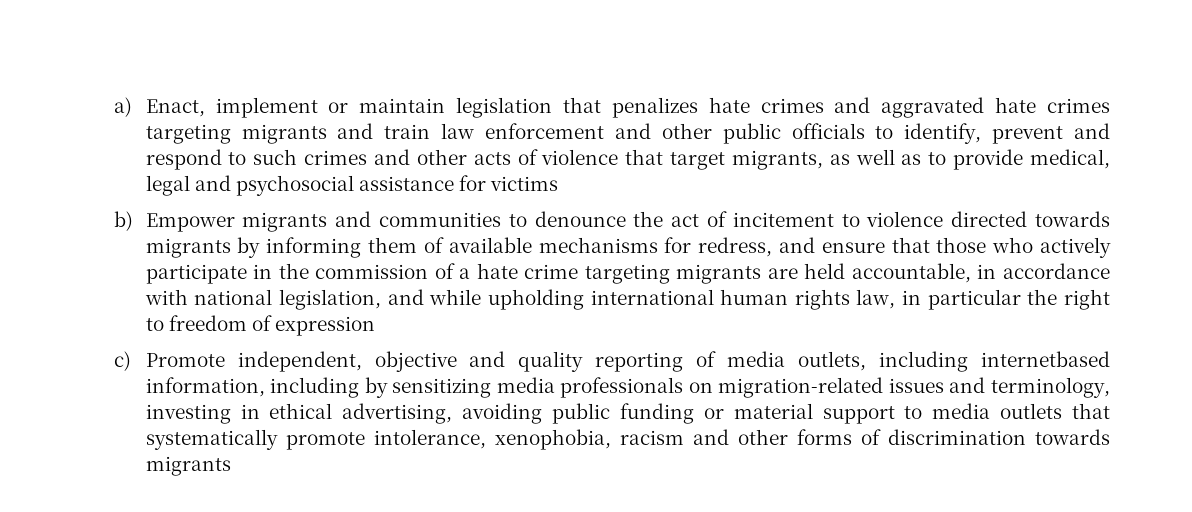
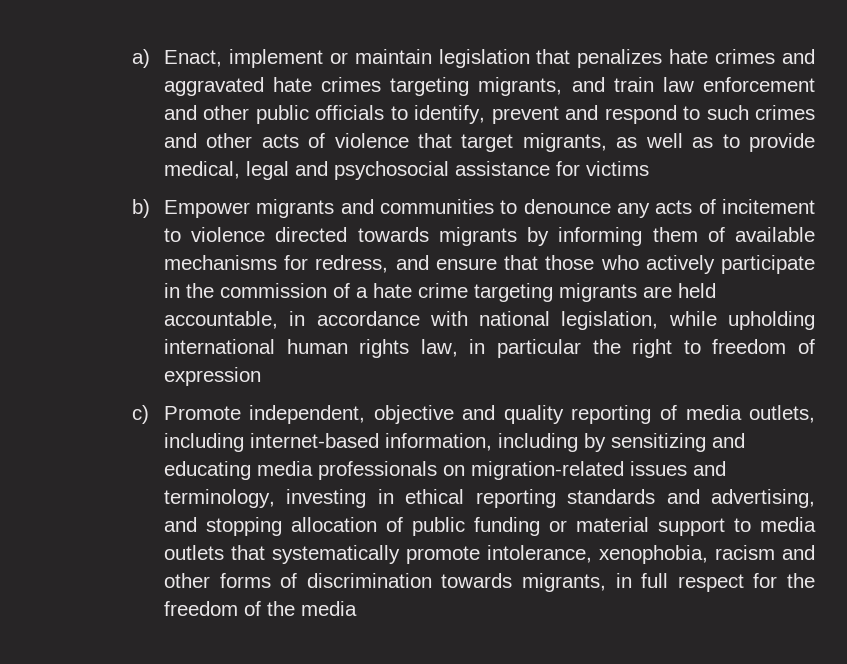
- a) Enact, implement or maintain legislation that penalizes hate crimes and aggravated hate crimes targeting migrants and train law enforcement and other public officials to identify, prevent and respond to such crimes and other acts of violence that target migrants, as well as to provide medical, legal and psychosocial assistance for victims
+ a) Enact, implement or maintain legislation that penalizes hate crimes and aggravated hate crimes targeting migrants, and train law enforcement and other public officials to identify, prevent and respond to such crimes and other acts of violence that target migrants, as well as to provide medical, legal and psychosocial assistance for victims
- b) Empower migrants and communities to denounce the act of incitement to violence directed towards migrants by informing them of available mechanisms for redress, and ensure that those who actively participate in the commission of a hate crime targeting migrants are held accountable, in accordance with national legislation, and while upholding international human rights law, in particular the right to freedom of expression
+ b) Empower migrants and communities to denounce any acts of incitement to violence directed towards migrants by informing them of available mechanisms for redress, and ensure that those who actively participate in the commission of a hate crime targeting migrants are held accountable, in accordance with national legislation, while upholding international human rights law, in particular the right to freedom of expression
- c) Promote independent, objective and quality reporting of media outlets, including internetbased information, including by sensitizing media professionals on migration-related issues and terminology, investing in ethical advertising, avoiding public funding or material support to media outlets that systematically promote intolerance, xenophobia, racism and other forms of discrimination towards migrants
+ c) Promote independent, objective and quality reporting of media outlets, including internet-based information, including by sensitizing and educating media professionals on migration-related issues and terminology, investing in ethical reporting standards and advertising, and stopping allocation of public funding or material support to media outlets that systematically promote intolerance, xenophobia, racism and other forms of discrimination towards migrants, in full respect for the freedom of the media

